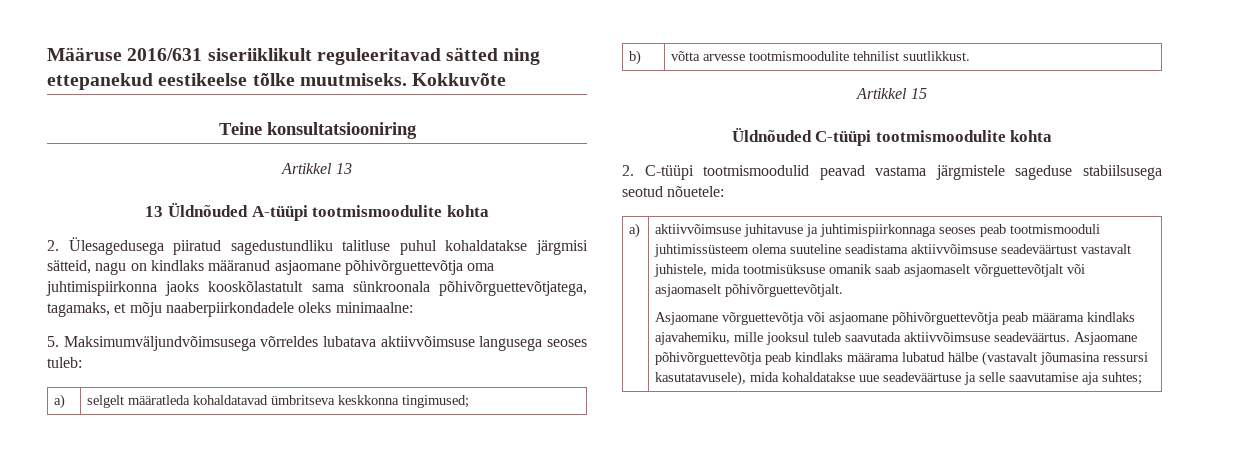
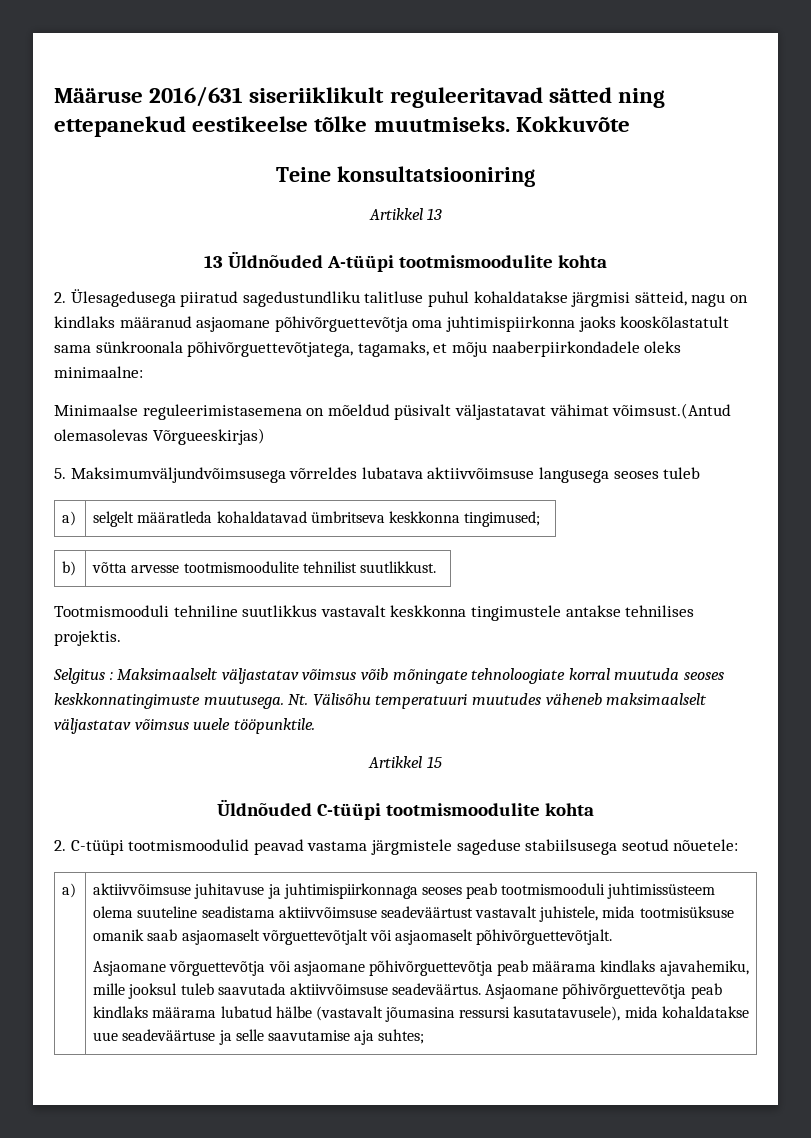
+ Minimaalse reguleerimistasemena on mõeldud püsivalt väljastatavat vähimat võimsust.(Antud olemasolevas Võrgueeskirjas)
- 5. Maksimumväljundvõimsusega võrreldes lubatava aktiivvõimsuse langusega seoses tuleb:
+ 5. Maksimumväljundvõimsusega võrreldes lubatava aktiivvõimsuse langusega seoses tuleb
+ Tootmismooduli tehniline suutlikkus vastavalt keskkonna tingimustele antakse tehnilises projektis.
+ Selgitus : Maksimaalselt väljastatav võimsus võib mõningate tehnoloogiate korral muutuda seoses keskkonnatingimuste muutusega. Nt. Välisõhu temperatuuri muutudes väheneb maksimaalselt väljastatav võimsus uuele tööpunktile.

